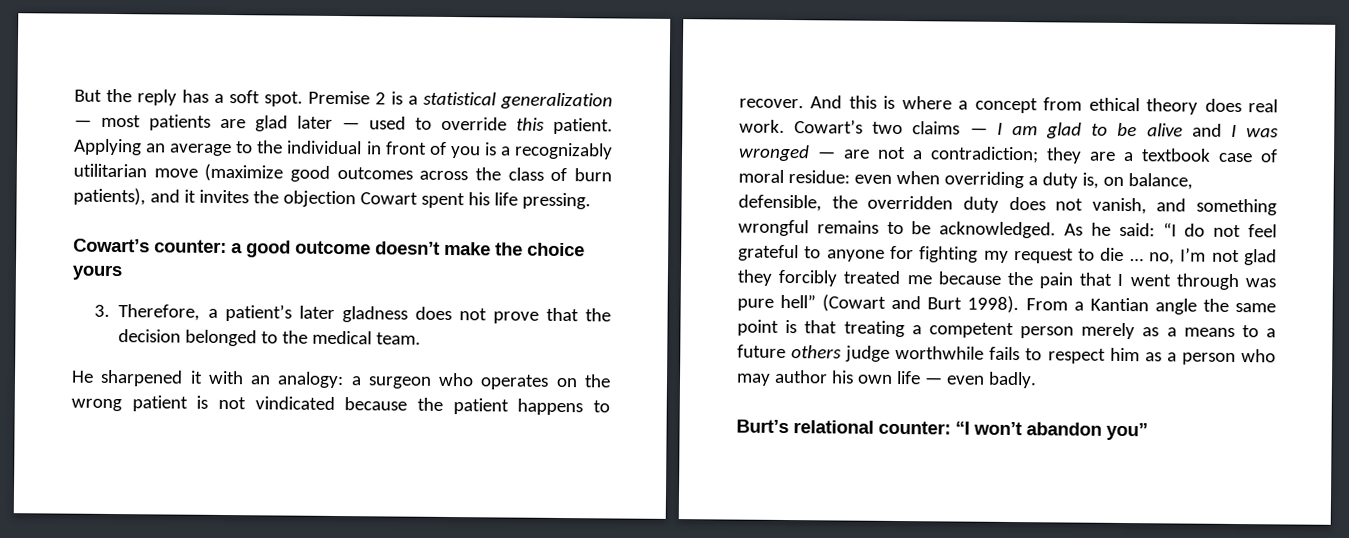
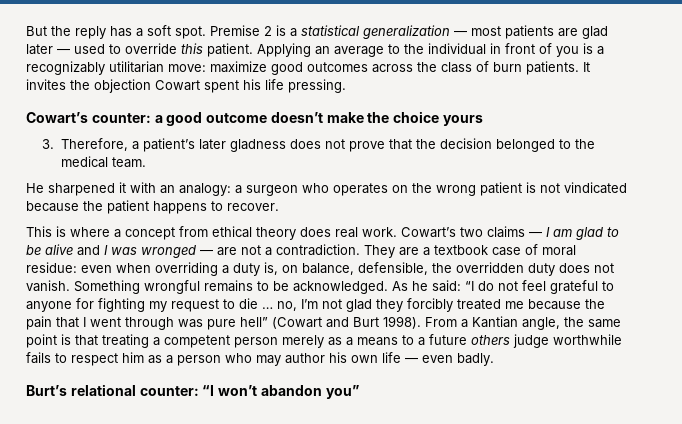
- Applying an average to the individual in front of you is a recognizably utilitarian move (maximize good outcomes across the class of burn patients), and it invites the objection Cowart spent his life pressing.
+ Applying an average to the individual in front of you is a recognizably utilitarian move: maximize good outcomes across the class of burn patients. It invites the objection Cowart spent his life pressing.
- He sharpened it with an analogy: a surgeon who operates on the wrong patient is not vindicated because the patient happens to recover. And this is where a concept from ethical theory does real work.
+ He sharpened it with an analogy: a surgeon who operates on the wrong patient is not vindicated because the patient happens to recover.
+ This is where a concept from ethical theory does real work.
- Cowart’s two claims — I am glad to be alive and I was wronged — are not a contradiction; they are a textbook case of moral residue: even when overriding a duty is, on balance, defensible, the overridden duty does not vanish, and something wrongful remains to be acknowledged.
+ Cowart’s two claims — I am glad to be alive and I was wronged — are not a contradiction. They are a textbook case of moral residue: even when overriding a duty is, on balance, defensible, the overridden duty does not vanish. Something wrongful remains to be acknowledged.
- From a Kantian angle the same point is that treating a competent person merely as a means to a future others judge worthwhile fails to respect him as a person who may author his own life — even badly.
+ From a Kantian angle, the same point is that treating a competent person merely as a means to a future others judge worthwhile fails to respect him as a person who may author his own life — even badly.

